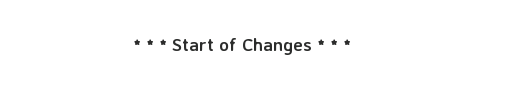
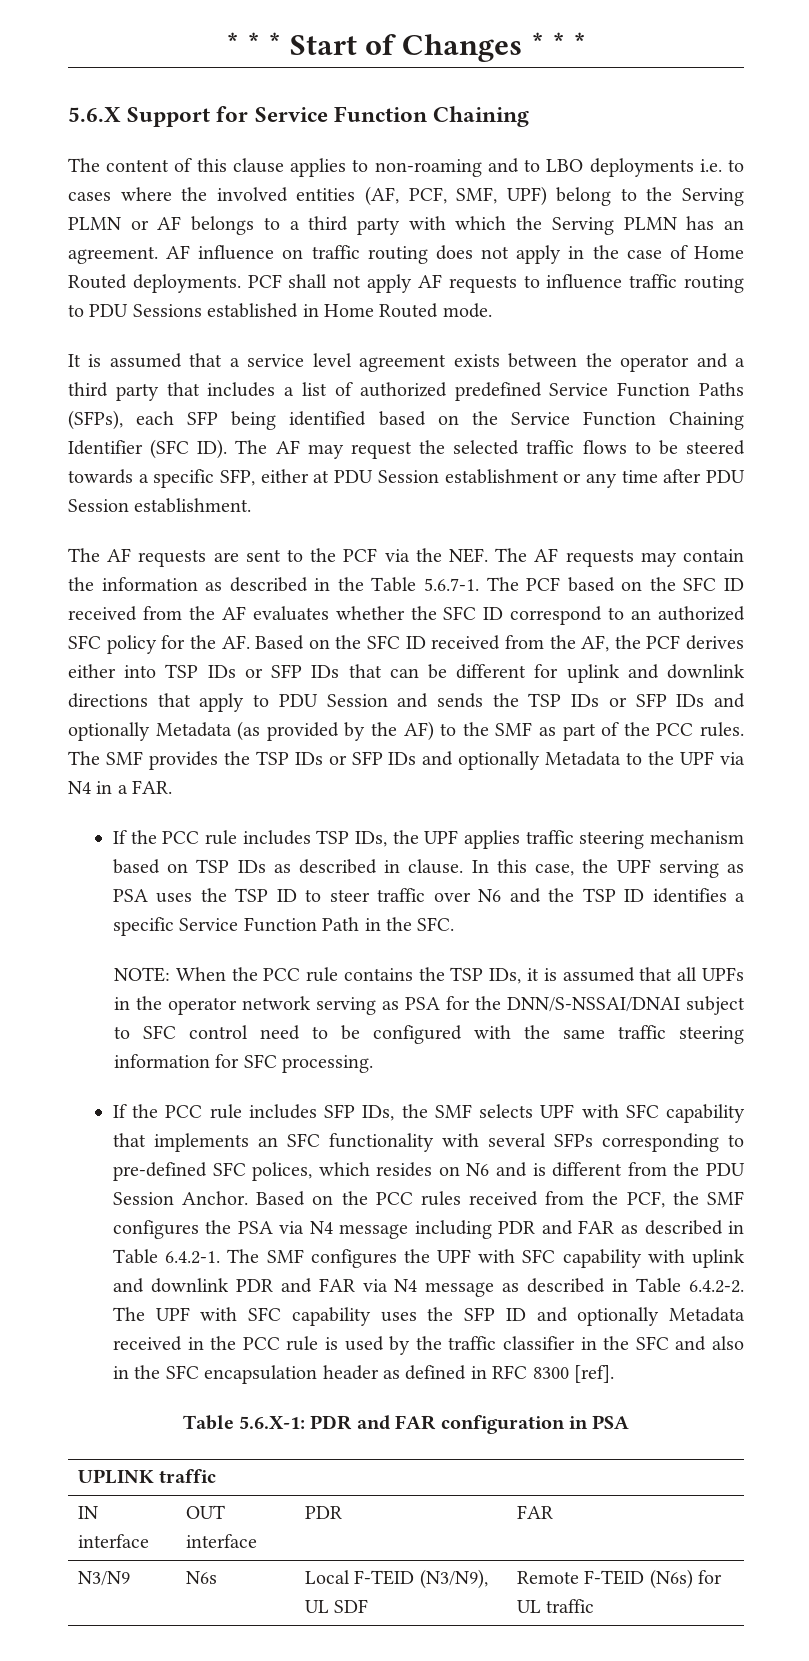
+ 5.6.X Support for Service Function Chaining
+ The content of this clause applies to non-roaming and to LBO deployments i.e. to cases where the involved entities (AF, PCF, SMF, UPF) belong to the Serving PLMN or AF belongs to a third party with which the Serving PLMN has an agreement. AF influence on traffic routing does not apply in the case of Home Routed deployments. PCF shall not apply AF requests to influence traffic routing to PDU Sessions established in Home Routed mode.
+ It is assumed that a service level agreement exists between the operator and a third party that includes a list of authorized predefined Service Function Paths (SFPs), each SFP being identified based on the Service Function Chaining Identifier (SFC ID). The AF may request the selected traffic flows to be steered towards a specific SFP, either at PDU Session establishment or any time after PDU Session establishment.
+ The AF requests are sent to the PCF via the NEF. The AF requests may contain the information as described in the Table 5.6.7-1. The PCF based on the SFC ID received from the AF evaluates whether the SFC ID correspond to an authorized SFC policy for the AF. Based on the SFC ID received from the AF, the PCF derives either into TSP IDs or SFP IDs that can be different for uplink and downlink directions that apply to PDU Session and sends the TSP IDs or SFP IDs and optionally Metadata (as provided by the AF) to the SMF as part of the PCC rules. The SMF provides the TSP IDs or SFP IDs and optionally Metadata to the UPF via N4 in a FAR.
+ If the PCC rule includes TSP IDs, the UPF applies traffic steering mechanism based on TSP IDs as described in clause. In this case, the UPF serving as PSA uses the TSP ID to steer traffic over N6 and the TSP ID identifies a specific Service Function Path in the SFC.
+ NOTE: When the PCC rule contains the TSP IDs, it is assumed that all UPFs in the operator network serving as PSA for the DNN/S-NSSAI/DNAI subject to SFC control need to be configured with the same traffic steering information for SFC processing.
+ If the PCC rule includes SFP IDs, the SMF selects UPF with SFC capability that implements an SFC functionality with several SFPs corresponding to pre-defined SFC polices, which resides on N6 and is different from the PDU Session Anchor. Based on the PCC rules received from the PCF, the SMF configures the PSA via N4 message including PDR and FAR as described in Table 6.4.2-1. The SMF configures the UPF with SFC capability with uplink and downlink PDR and FAR via N4 message as described in Table 6.4.2-2. The UPF with SFC capability uses the SFP ID and optionally Metadata received in the PCC rule is used by the traffic classifier in the SFC and also in the SFC encapsulation header as defined in RFC 8300 [ref].
+ Table 5.6.X-1: PDR and FAR configuration in PSA
+ UPLINK traffic
+ IN interface | OUT interface | PDR | FAR
+ N3/N9 | N6s | Local F-TEID (N3/N9), UL SDF | Remote F-TEID (N6s) for UL traffic

